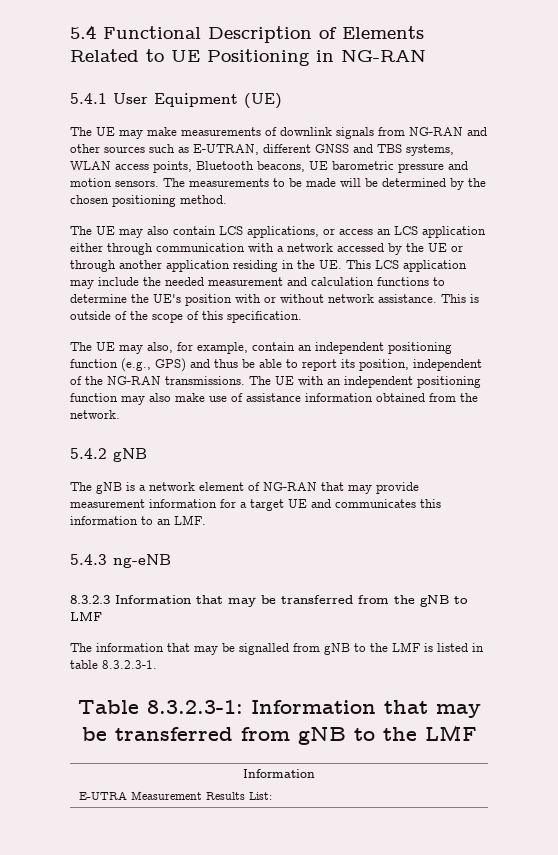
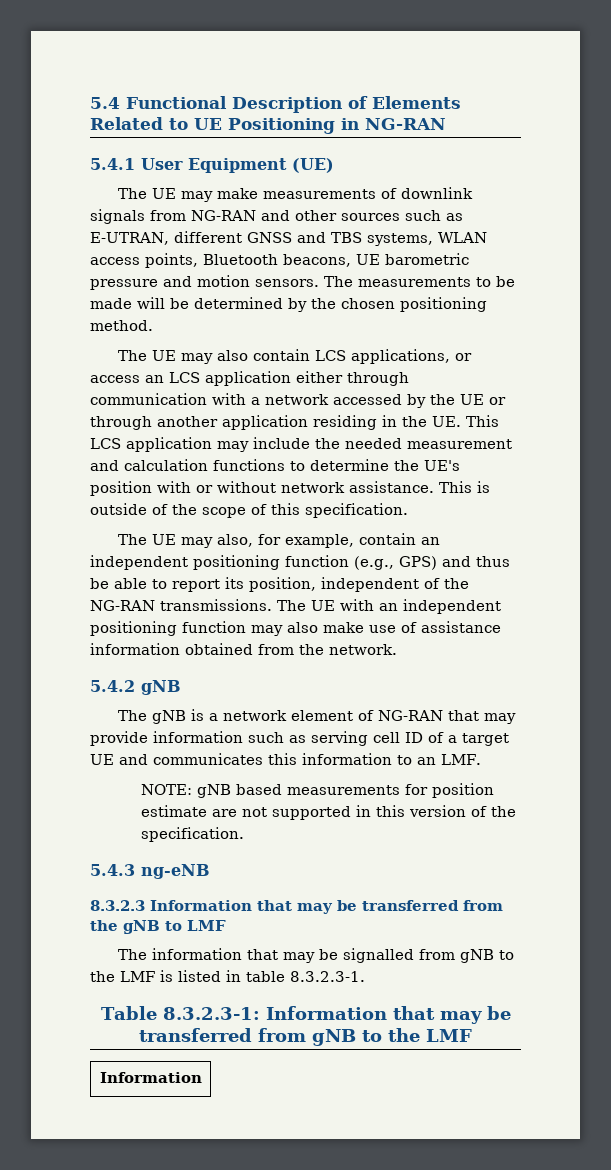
- The gNB is a network element of NG-RAN that may provide measurement information for a target UE and communicates this information to an LMF.
+ The gNB is a network element of NG-RAN that may provide information such as serving cell ID of a target UE and communicates this information to an LMF.
+ NOTE: gNB based measurements for position estimate are not supported in this version of the specification.
- E-UTRA Measurement Results List:

